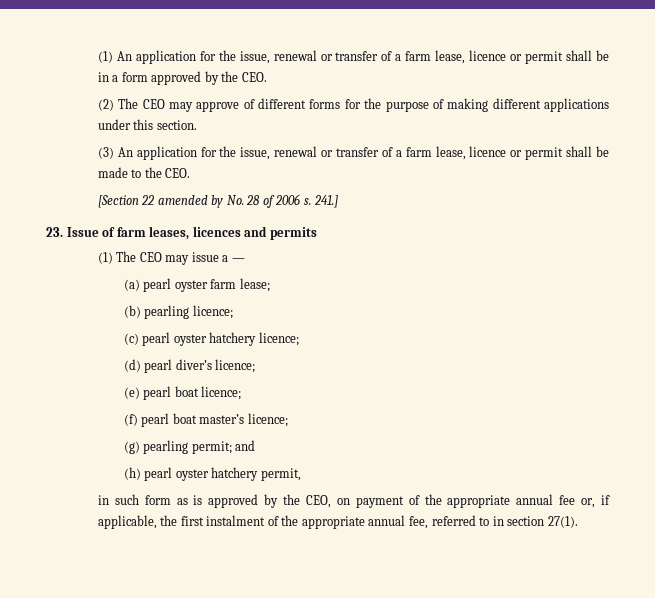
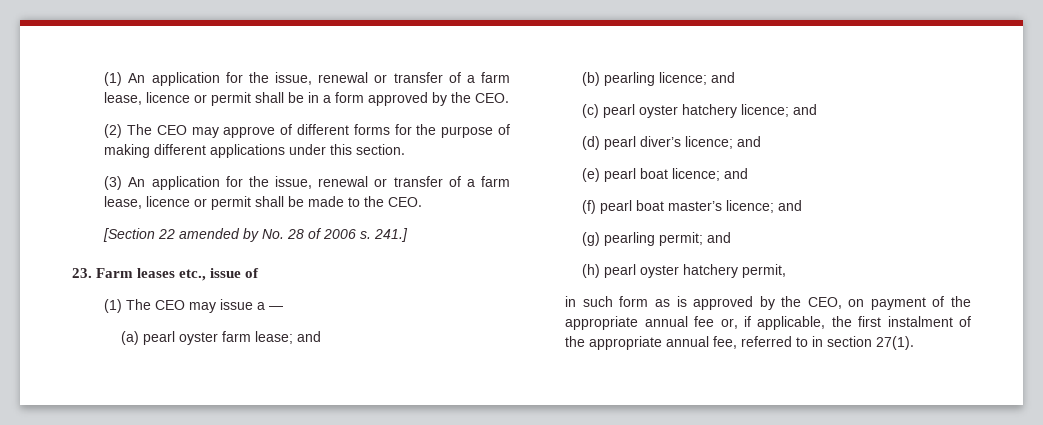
- 23. Issue of farm leases, licences and permits
+ 23. Farm leases etc., issue of
- (a) pearl oyster farm lease;
+ (a) pearl oyster farm lease; and
- (b) pearling licence;
+ (b) pearling licence; and
- (c) pearl oyster hatchery licence;
+ (c) pearl oyster hatchery licence; and
- (d) pearl diver’s licence;
+ (d) pearl diver’s licence; and
- (e) pearl boat licence;
+ (e) pearl boat licence; and
- (f) pearl boat master’s licence;
+ (f) pearl boat master’s licence; and

